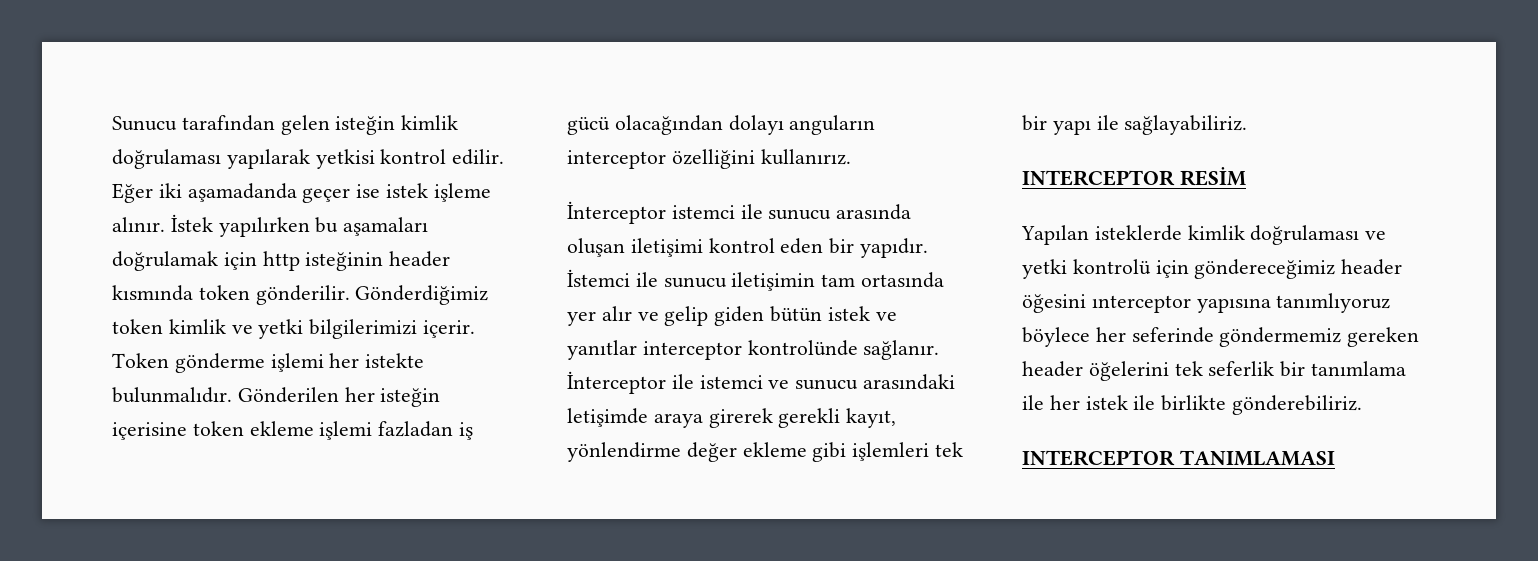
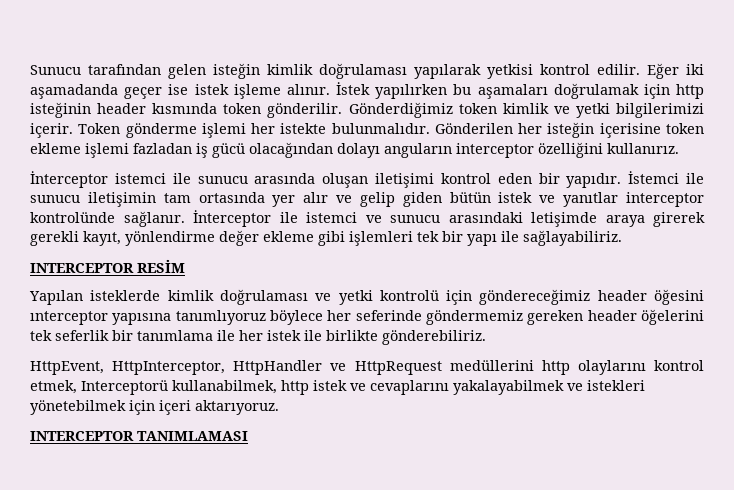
+ HttpEvent, HttpInterceptor, HttpHandler ve HttpRequest medüllerini http olaylarını kontrol etmek, Interceptorü kullanabilmek, http istek ve cevaplarını yakalayabilmek ve istekleri yönetebilmek için içeri aktarıyoruz.

